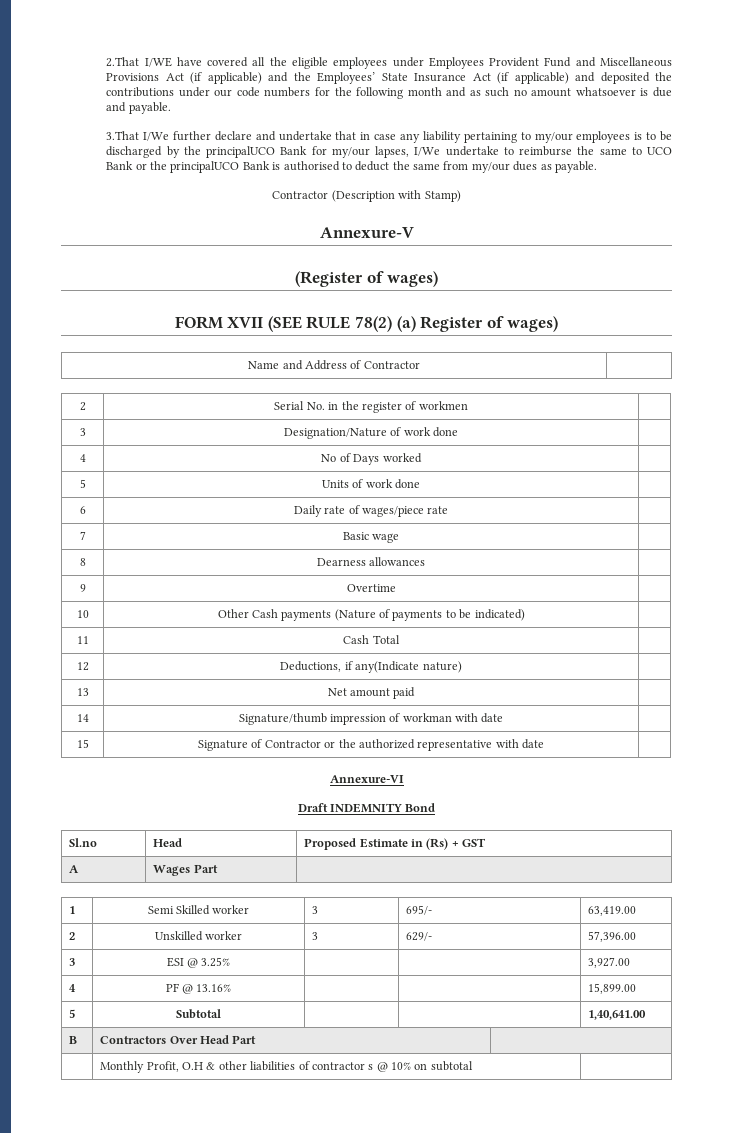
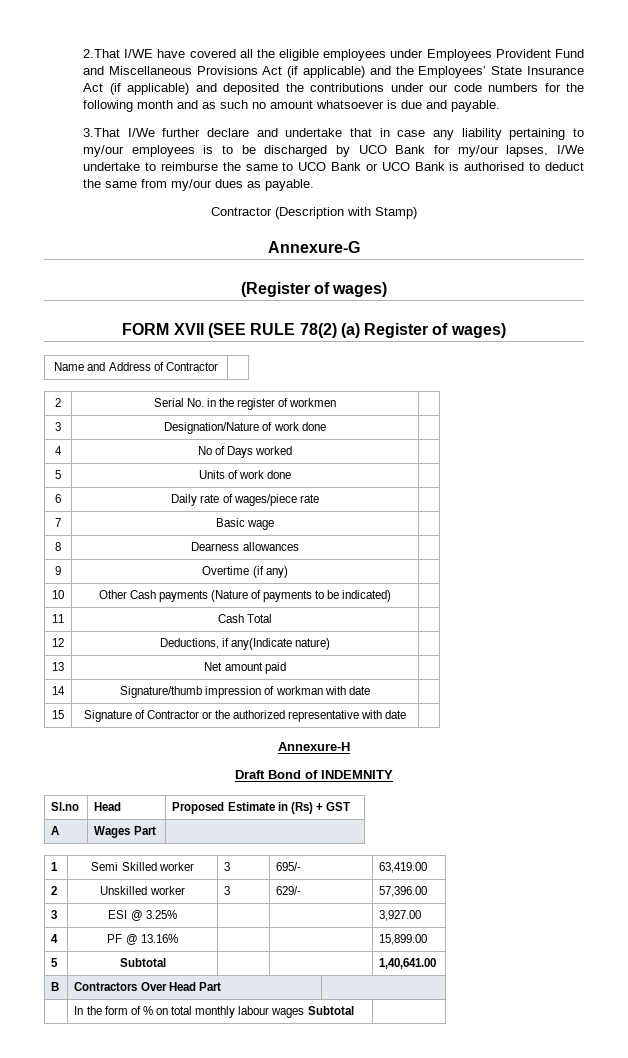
- 3.That I/We further declare and undertake that in case any liability pertaining to my/our employees is to be discharged by the principalUCO Bank for my/our lapses, I/We undertake to reimburse the same to UCO Bank or the principalUCO Bank is authorised to deduct the same from my/our dues as payable.
+ 3.That I/We further declare and undertake that in case any liability pertaining to my/our employees is to be discharged by UCO Bank for my/our lapses, I/We undertake to reimburse the same to UCO Bank or UCO Bank is authorised to deduct the same from my/our dues as payable.
- Annexure-V
+ Annexure-G
- 9 | Overtime |
+ 9 | Overtime (if any) |
- Annexure-VI
+ Annexure-H
- Draft INDEMNITY Bond
+ Draft Bond of INDEMNITY
- | Monthly Profit, O.H & other liabilities of contractor s @ 10% on subtotal |
+ | In the form of % on total monthly labour wages Subtotal |

